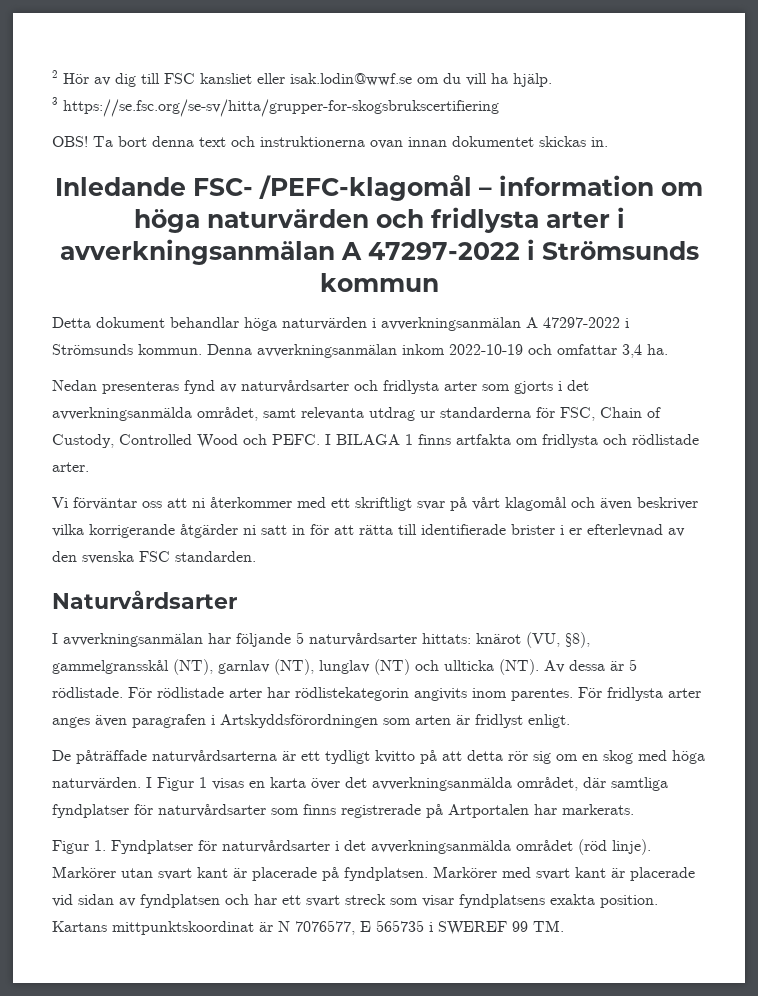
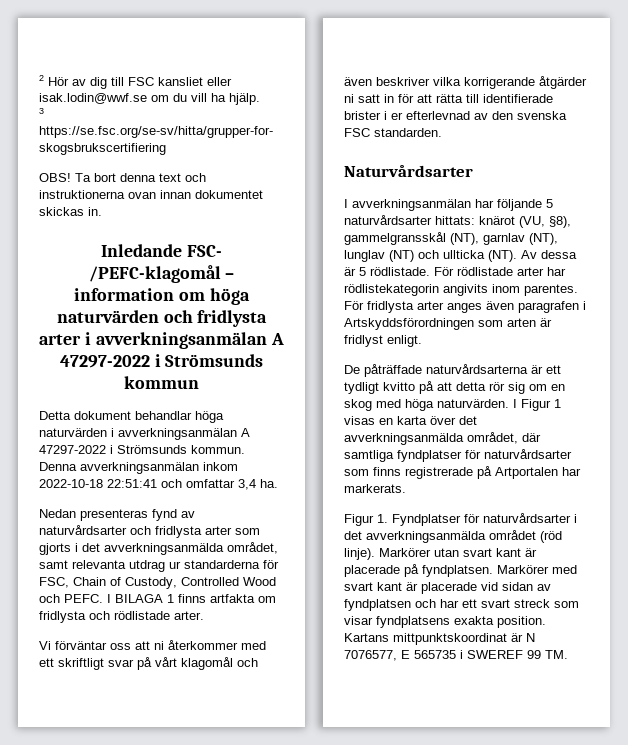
- Denna avverkningsanmälan inkom 2022-10-19 och omfattar 3,4 ha.
+ Denna avverkningsanmälan inkom 2022-10-18 22:51:41 och omfattar 3,4 ha.

